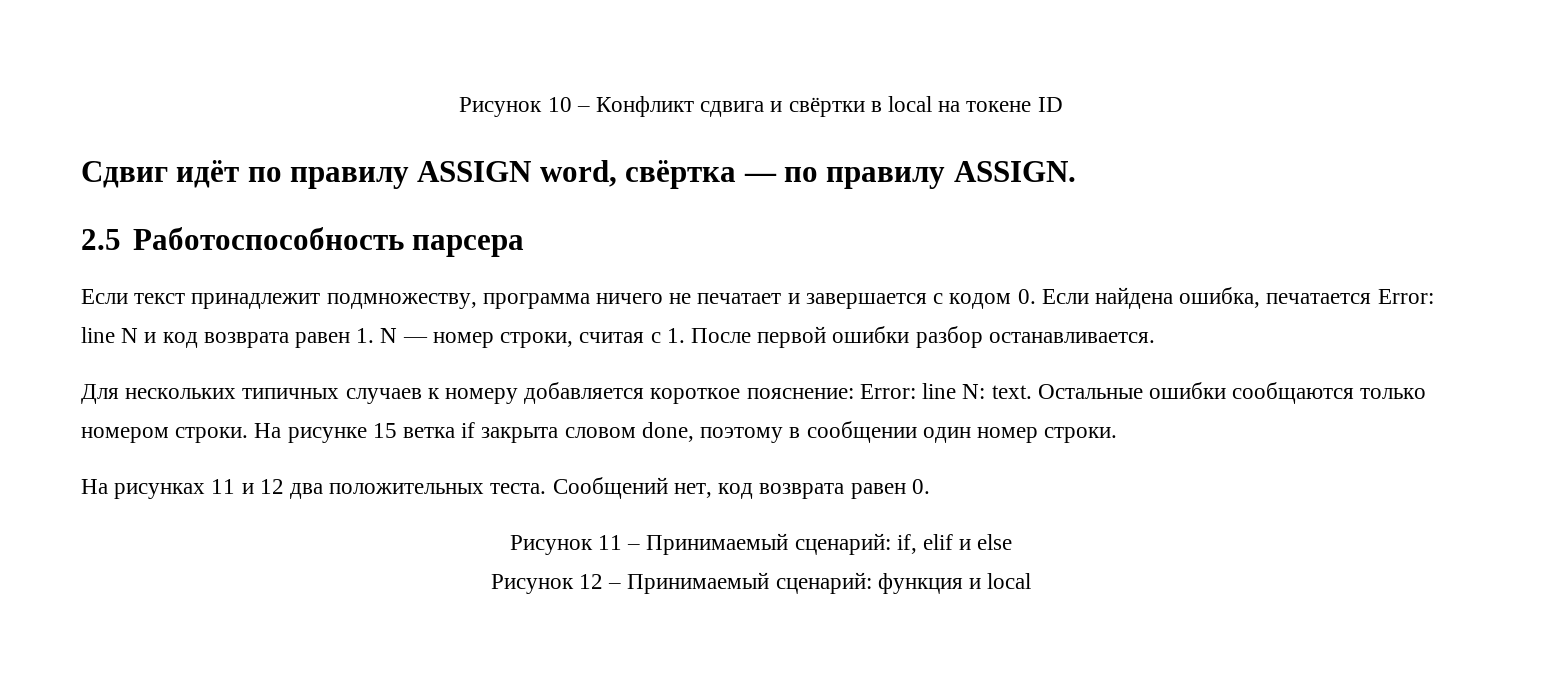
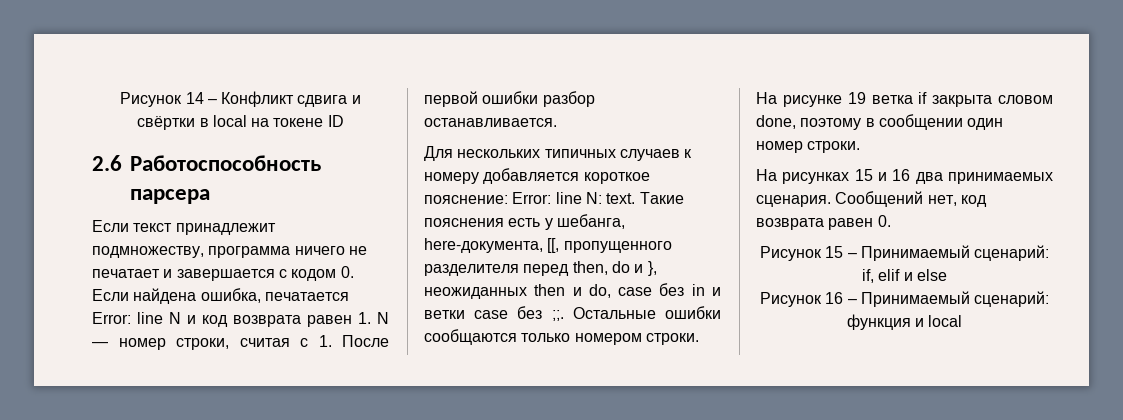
- Рисунок 10 – Конфликт сдвига и свёртки в local на токене ID
+ Рисунок 14 – Конфликт сдвига и свёртки в local на токене ID
- Сдвиг идёт по правилу ASSIGN word, свёртка — по правилу ASSIGN.
- 2.5 Работоспособность парсера
+ 2.6 Работоспособность парсера
+ Такие пояснения есть у шебанга, here-документа, [[, пропущенного разделителя перед then, do и }, неожиданных then и do, case без in и ветки case без ;;.
- На рисунке 15 ветка if закрыта словом done, поэтому в сообщении один номер строки.
+ На рисунке 19 ветка if закрыта словом done, поэтому в сообщении один номер строки.
- На рисунках 11 и 12 два положительных теста.
+ На рисунках 15 и 16 два принимаемых сценария.
- Рисунок 11 – Принимаемый сценарий: if, elif и else
+ Рисунок 15 – Принимаемый сценарий: if, elif и else
- Рисунок 12 – Принимаемый сценарий: функция и local
+ Рисунок 16 – Принимаемый сценарий: функция и local

